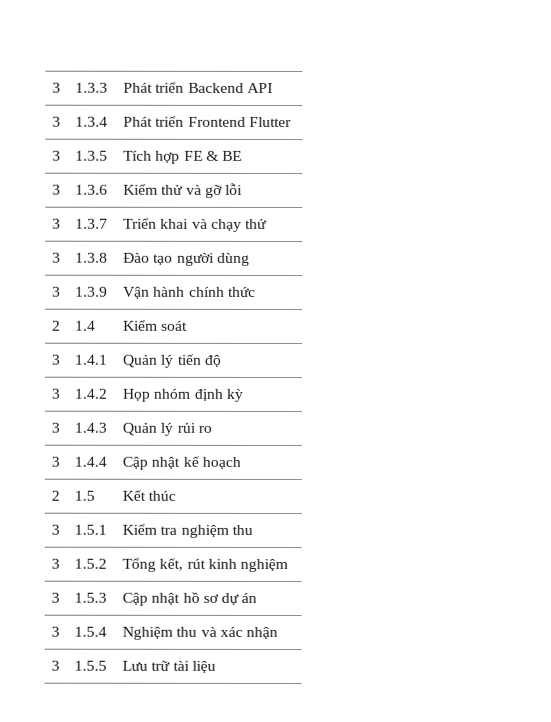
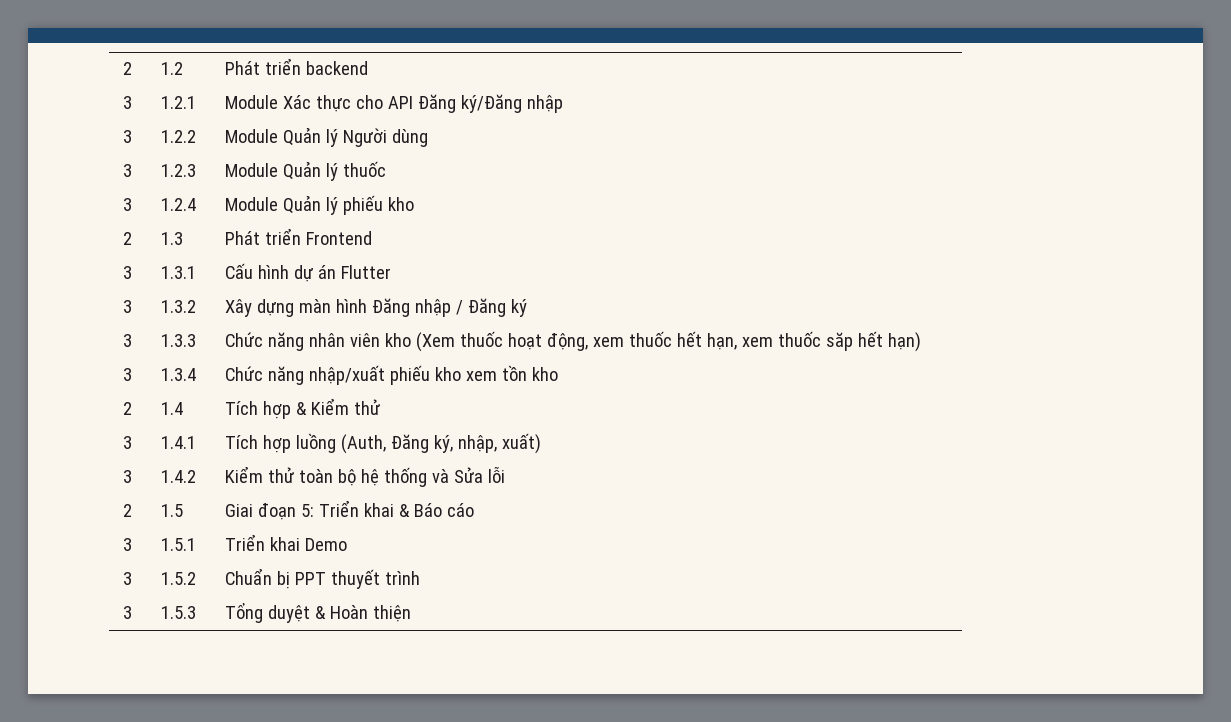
- 3 | 1.3.3 | Phát triển Backend API
- 3 | 1.3.4 | Phát triển Frontend Flutter
- 3 | 1.3.5 | Tích hợp FE & BE
- 3 | 1.3.6 | Kiểm thử và gỡ lỗi
- 3 | 1.3.7 | Triển khai và chạy thử
- 3 | 1.3.8 | Đào tạo người dùng
- 3 | 1.3.9 | Vận hành chính thức
- 2 | 1.4 | Kiểm soát
- 3 | 1.4.1 | Quản lý tiến độ
- 3 | 1.4.2 | Họp nhóm định kỳ
- 3 | 1.4.3 | Quản lý rủi ro
- 3 | 1.4.4 | Cập nhật kế hoạch
- 2 | 1.5 | Kết thúc
- 3 | 1.5.1 | Kiểm tra nghiệm thu
- 3 | 1.5.2 | Tổng kết, rút kinh nghiệm
- 3 | 1.5.3 | Cập nhật hồ sơ dự án
- 3 | 1.5.4 | Nghiệm thu và xác nhận
- 3 | 1.5.5 | Lưu trữ tài liệu
+ 2 | 1.2 | Phát triển backend
+ 3 | 1.2.1 | Module Xác thực cho API Đăng ký/Đăng nhập
+ 3 | 1.2.2 | Module Quản lý Người dùng
+ 3 | 1.2.3 | Module Quản lý thuốc
+ 3 | 1.2.4 | Module Quản lý phiếu kho
+ 2 | 1.3 | Phát triển Frontend
+ 3 | 1.3.1 | Cấu hình dự án Flutter
+ 3 | 1.3.2 | Xây dựng màn hình Đăng nhập / Đăng ký
+ 3 | 1.3.3 | Chức năng nhân viên kho (Xem thuốc hoạt động, xem thuốc hết hạn, xem thuốc săp hết hạn)
+ 3 | 1.3.4 | Chức năng nhập/xuất phiếu kho xem tồn kho
+ 2 | 1.4 | Tích hợp & Kiểm thử
+ 3 | 1.4.1 | Tích hợp luồng (Auth, Đăng ký, nhập, xuất)
+ 3 | 1.4.2 | Kiểm thử toàn bộ hệ thống và Sửa lỗi
+ 2 | 1.5 | Giai đoạn 5: Triển khai & Báo cáo
+ 3 | 1.5.1 | Triển khai Demo
+ 3 | 1.5.2 | Chuẩn bị PPT thuyết trình
+ 3 | 1.5.3 | Tổng duyệt & Hoàn thiện

